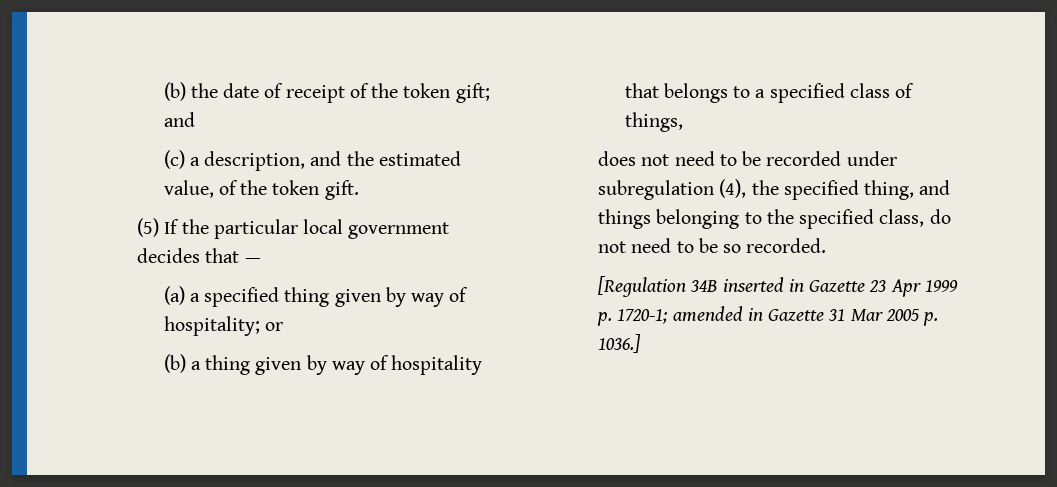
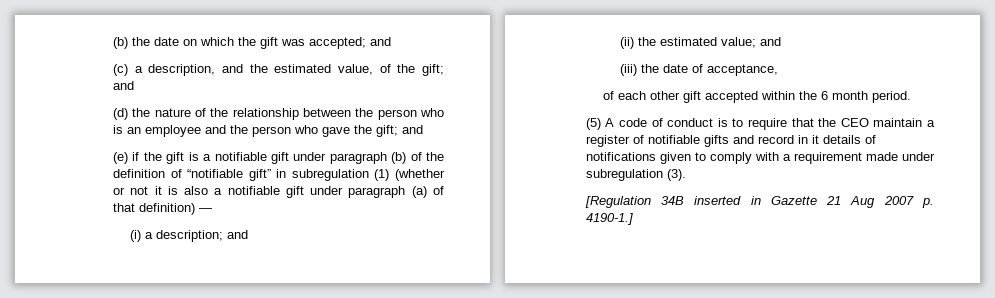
- (b) the date of receipt of the token gift; and
+ (b) the date on which the gift was accepted; and
- (c) a description, and the estimated value, of the token gift.
- (5) If the particular local government decides that —
- (a) a specified thing given by way of hospitality; or
- (b) a thing given by way of hospitality that belongs to a specified class of things,
- does not need to be recorded under subregulation (4), the specified thing, and things belonging to the specified class, do not need to be so recorded.
+ (c) a description, and the estimated value, of the gift; and
+ (d) the nature of the relationship between the person who is an employee and the person who gave the gift; and
+ (e) if the gift is a notifiable gift under paragraph (b) of the definition of “notifiable gift” in subregulation (1) (whether or not it is also a notifiable gift under paragraph (a) of that definition) —
+ (i) a description; and
+ (ii) the estimated value; and
+ (iii) the date of acceptance,
+ of each other gift accepted within the 6 month period.
+ (5) A code of conduct is to require that the CEO maintain a register of notifiable gifts and record in it details of notifications given to comply with a requirement made under subregulation (3).
- [Regulation 34B inserted in Gazette 23 Apr 1999 p. 1720-1; amended in Gazette 31 Mar 2005 p. 1036.]
+ [Regulation 34B inserted in Gazette 21 Aug 2007 p. 4190-1.]

